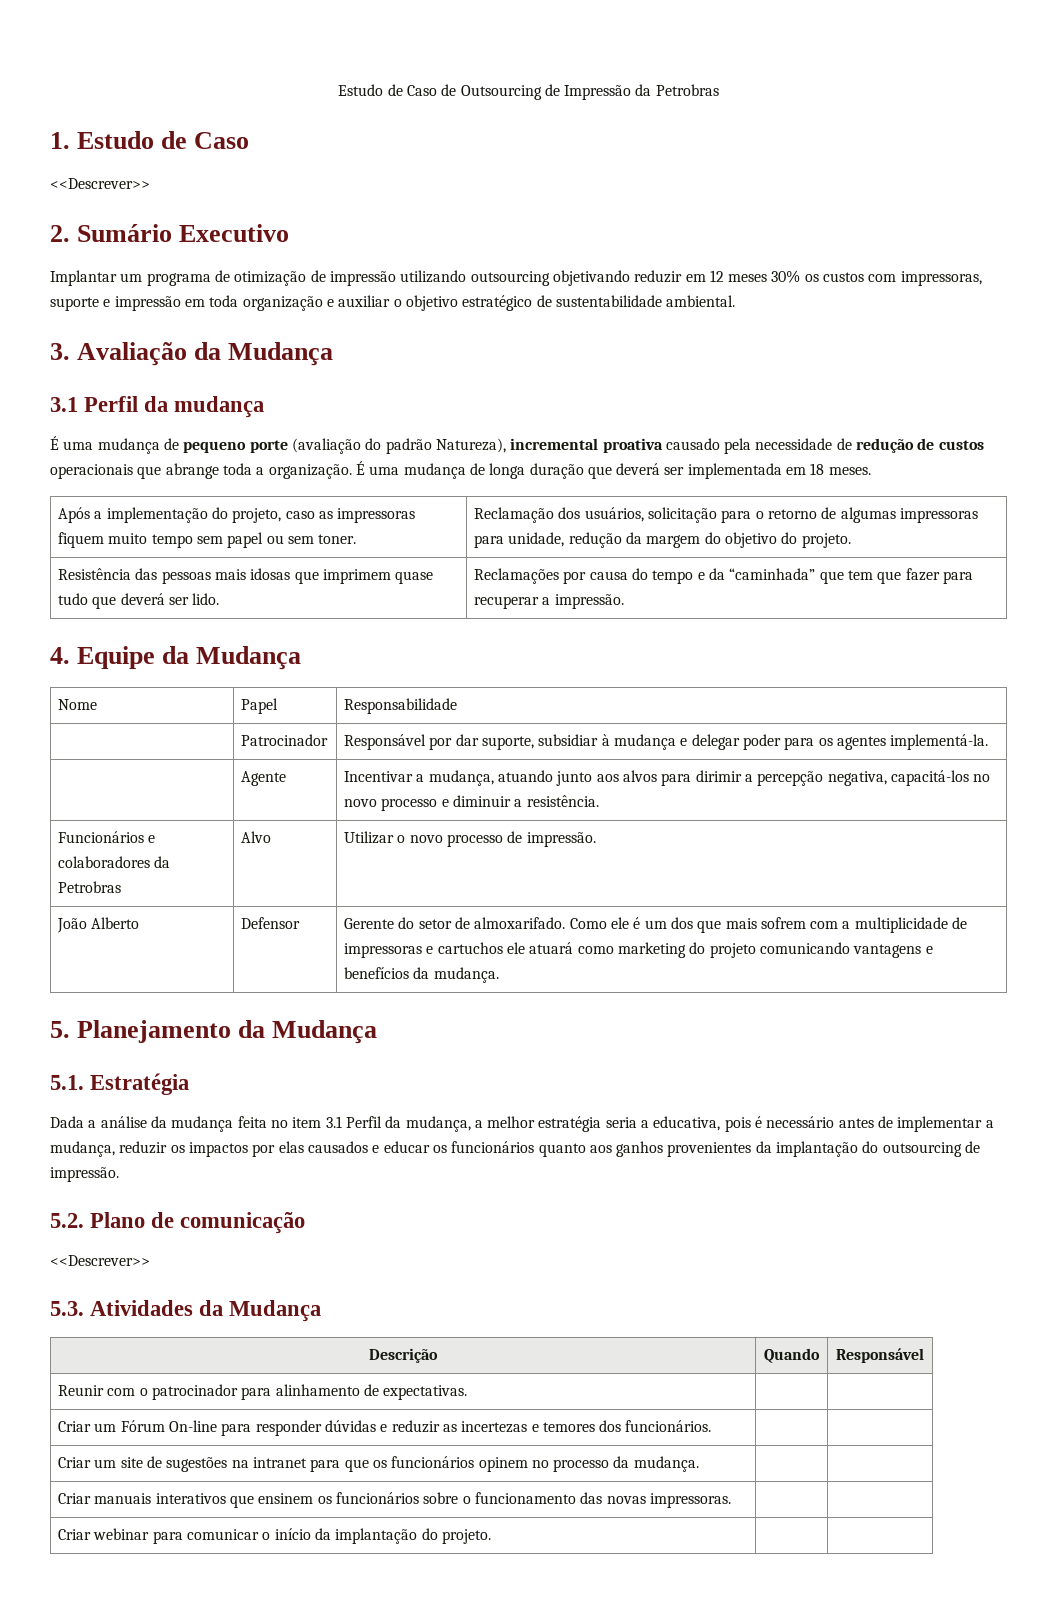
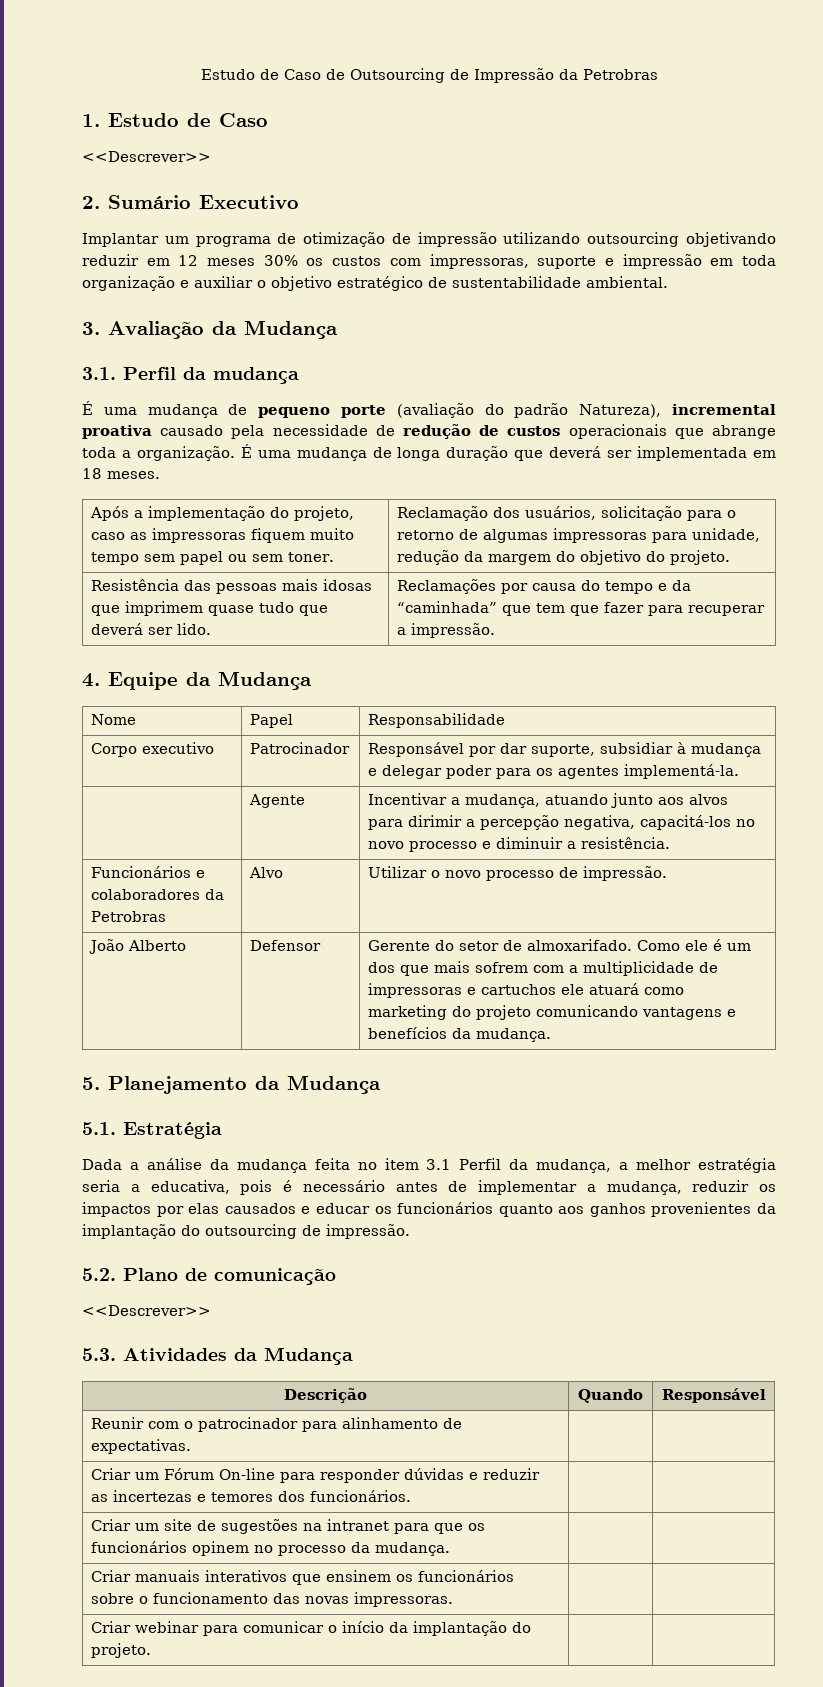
- 3.1 Perfil da mudança
+ 3.1. Perfil da mudança
- | Patrocinador | Responsável por dar suporte, subsidiar à mudança e delegar poder para os agentes implementá-la.
+ Corpo executivo | Patrocinador | Responsável por dar suporte, subsidiar à mudança e delegar poder para os agentes implementá-la.

